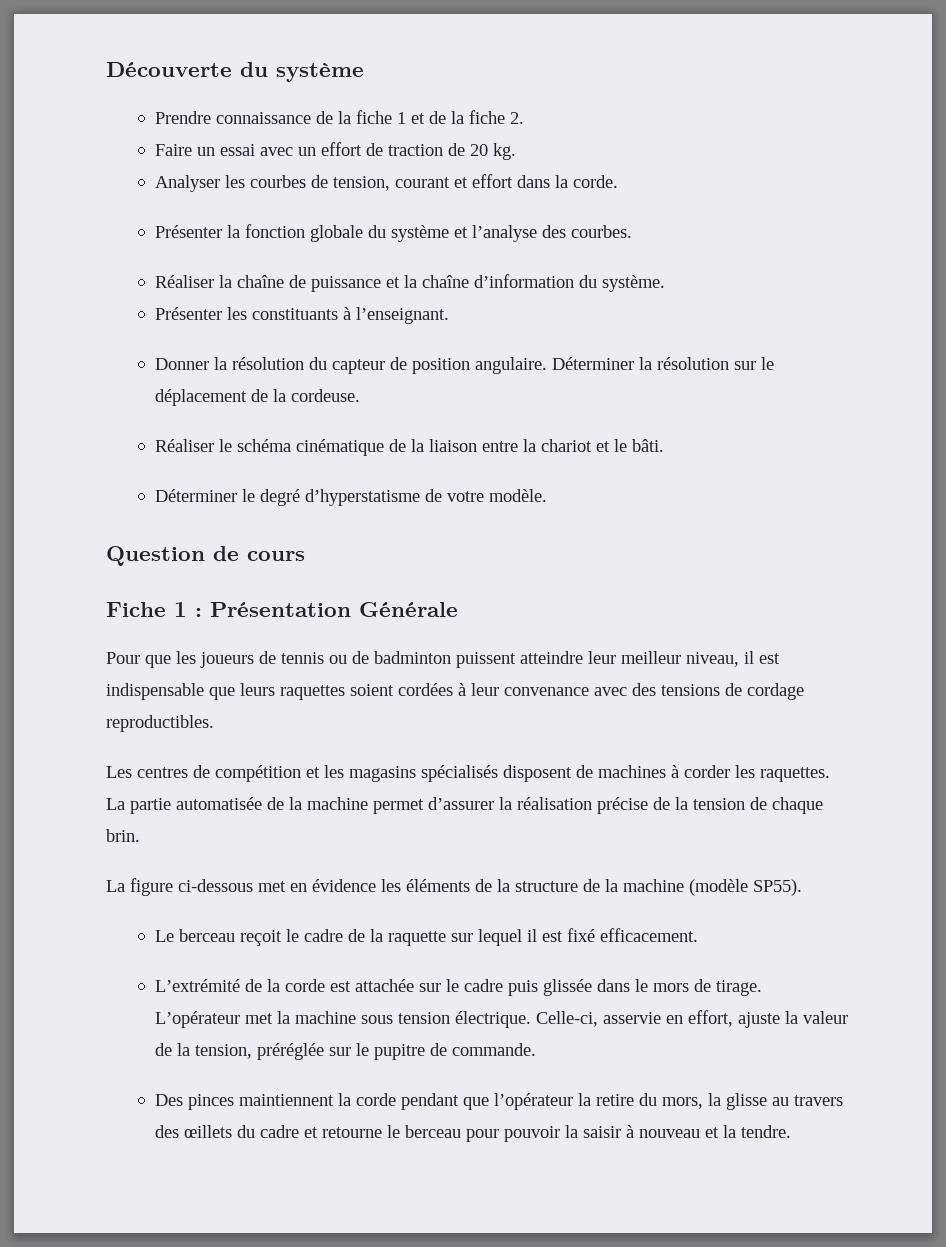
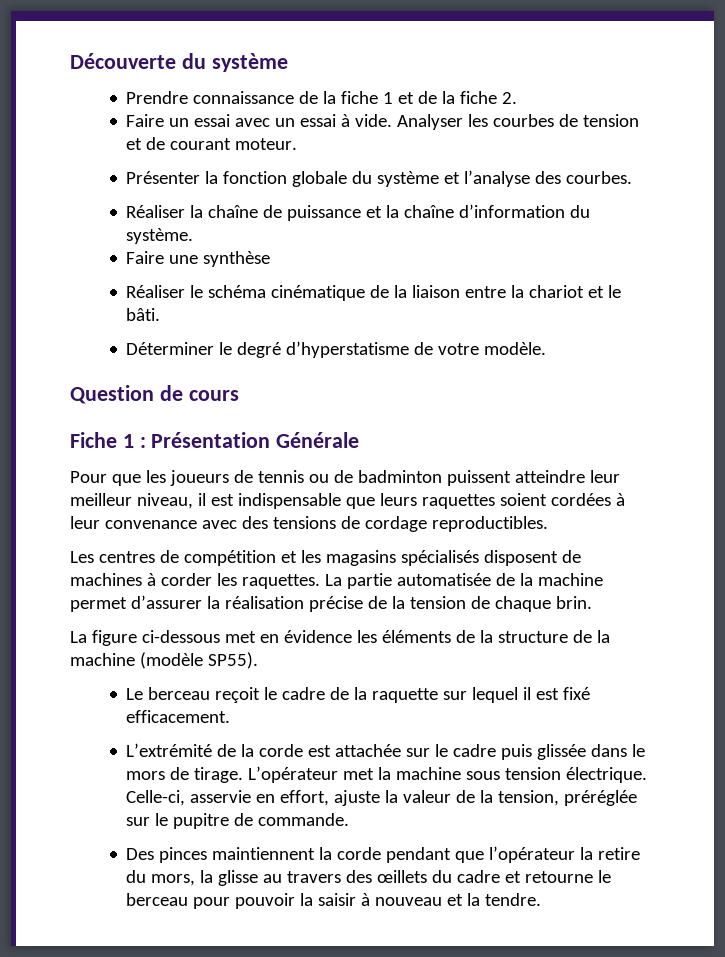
- Faire un essai avec un effort de traction de 20 kg.
- Analyser les courbes de tension, courant et effort dans la corde.
+ Faire un essai avec un essai à vide. Analyser les courbes de tension et de courant moteur.
- Présenter les constituants à l’enseignant.
- Donner la résolution du capteur de position angulaire. Déterminer la résolution sur le déplacement de la cordeuse.
+ Faire une synthèse

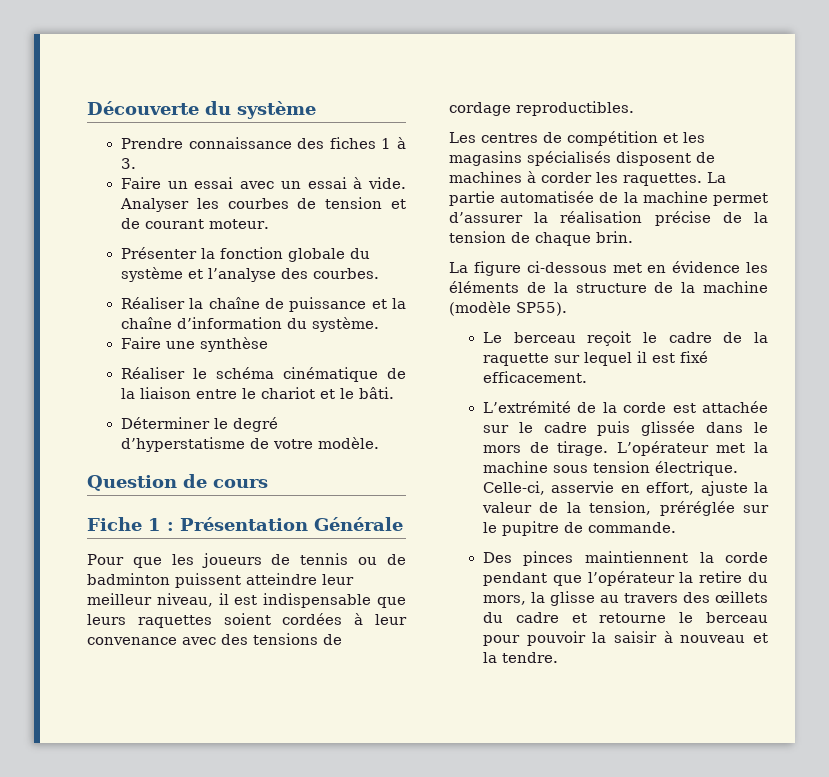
- Prendre connaissance de la fiche 1 et de la fiche 2.
+ Prendre connaissance des fiches 1 à 3.
- Réaliser le schéma cinématique de la liaison entre la chariot et le bâti.
+ Réaliser le schéma cinématique de la liaison entre le chariot et le bâti.

